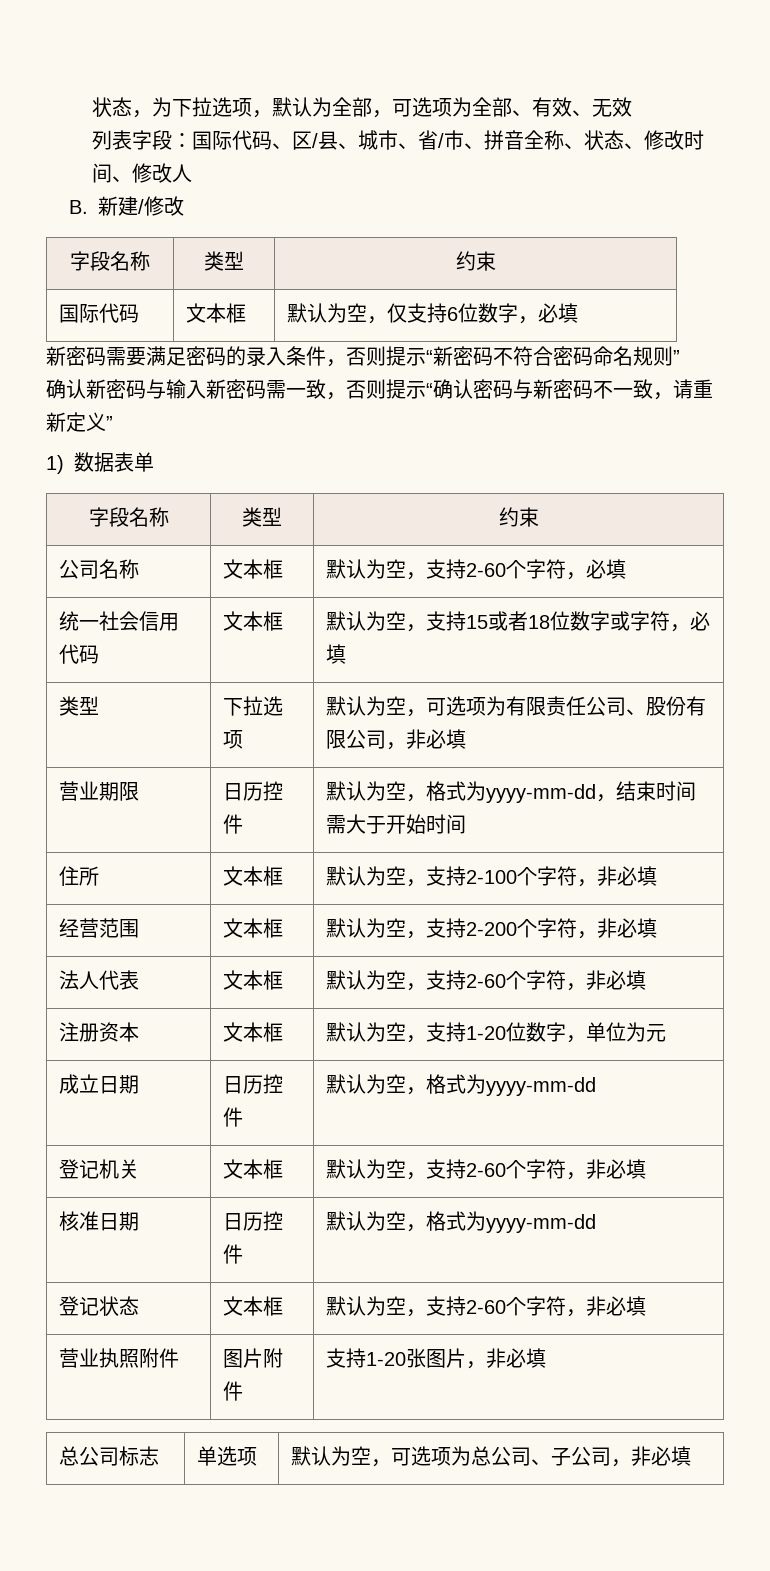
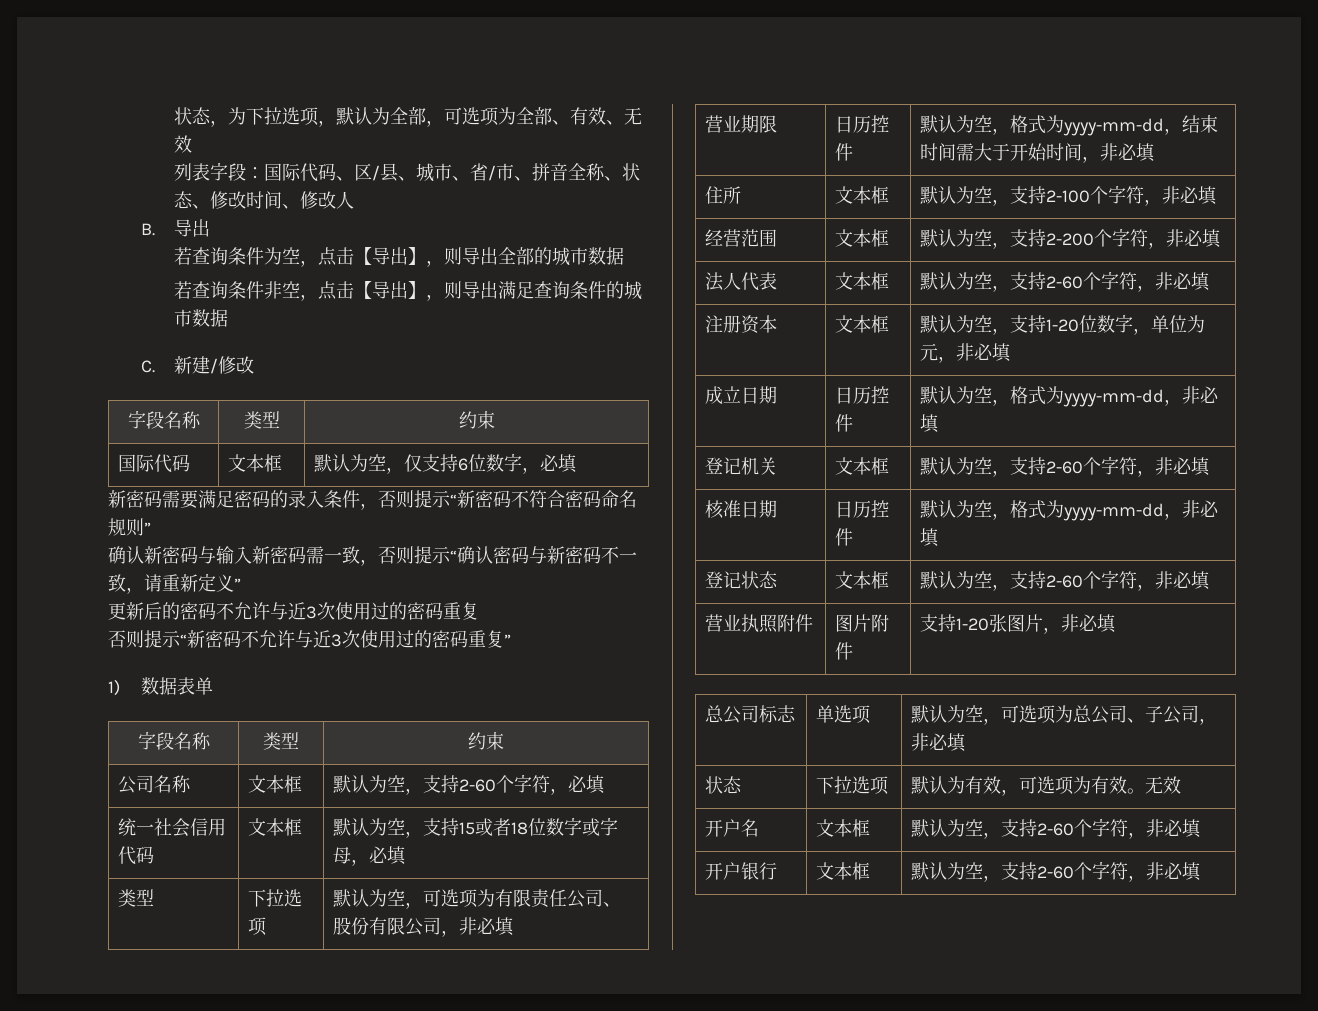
- B.新建/修改
+ B.导出
+ 若查询条件为空，点击【导出】，则导出全部的城市数据
+ 若查询条件非空，点击【导出】，则导出满足查询条件的城市数据
+ C.新建/修改
+ 更新后的密码不允许与近3次使用过的密码重复
+ 否则提示“新密码不允许与近3次使用过的密码重复”
- 统一社会信用代码 | 文本框 | 默认为空，支持15或者18位数字或字符，必填
+ 统一社会信用代码 | 文本框 | 默认为空，支持15或者18位数字或字母，必填
- 营业期限 | 日历控件 | 默认为空，格式为yyyy-mm-dd，结束时间需大于开始时间
+ 营业期限 | 日历控件 | 默认为空，格式为yyyy-mm-dd，结束时间需大于开始时间，非必填
- 注册资本 | 文本框 | 默认为空，支持1-20位数字，单位为元
+ 注册资本 | 文本框 | 默认为空，支持1-20位数字，单位为元，非必填
- 成立日期 | 日历控件 | 默认为空，格式为yyyy-mm-dd
+ 成立日期 | 日历控件 | 默认为空，格式为yyyy-mm-dd，非必填
- 核准日期 | 日历控件 | 默认为空，格式为yyyy-mm-dd
+ 核准日期 | 日历控件 | 默认为空，格式为yyyy-mm-dd，非必填
+ 状态 | 下拉选项 | 默认为有效，可选项为有效。无效
+ 开户名 | 文本框 | 默认为空，支持2-60个字符，非必填
+ 开户银行 | 文本框 | 默认为空，支持2-60个字符，非必填

